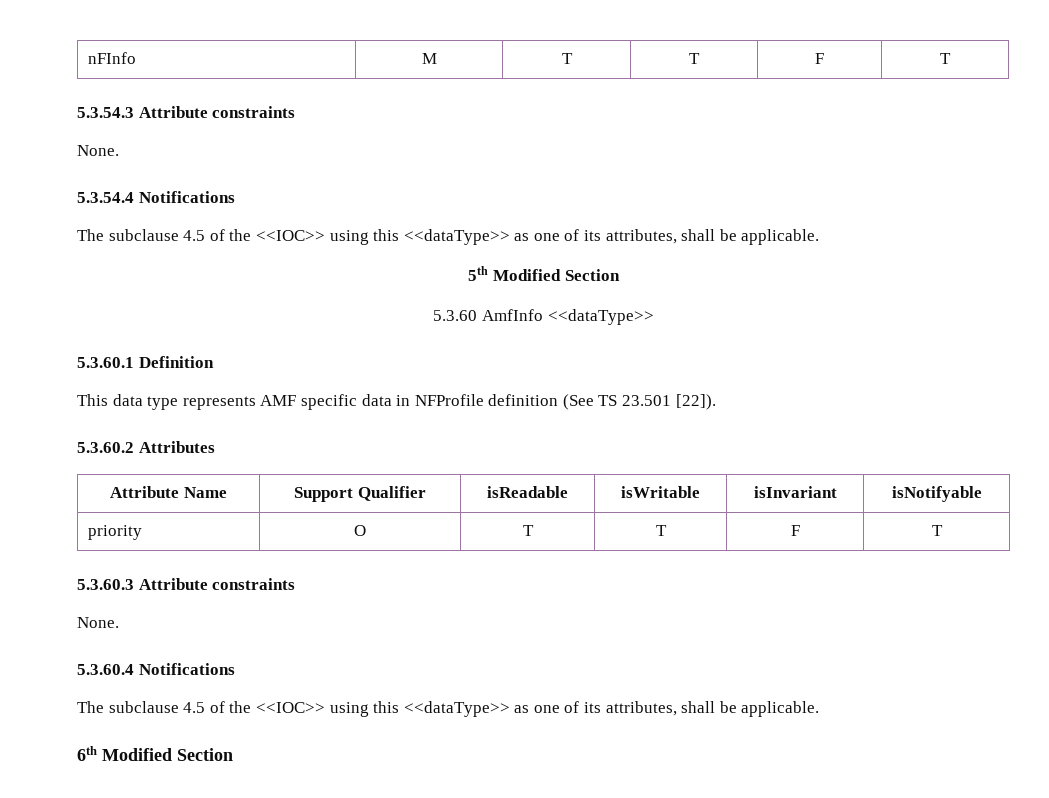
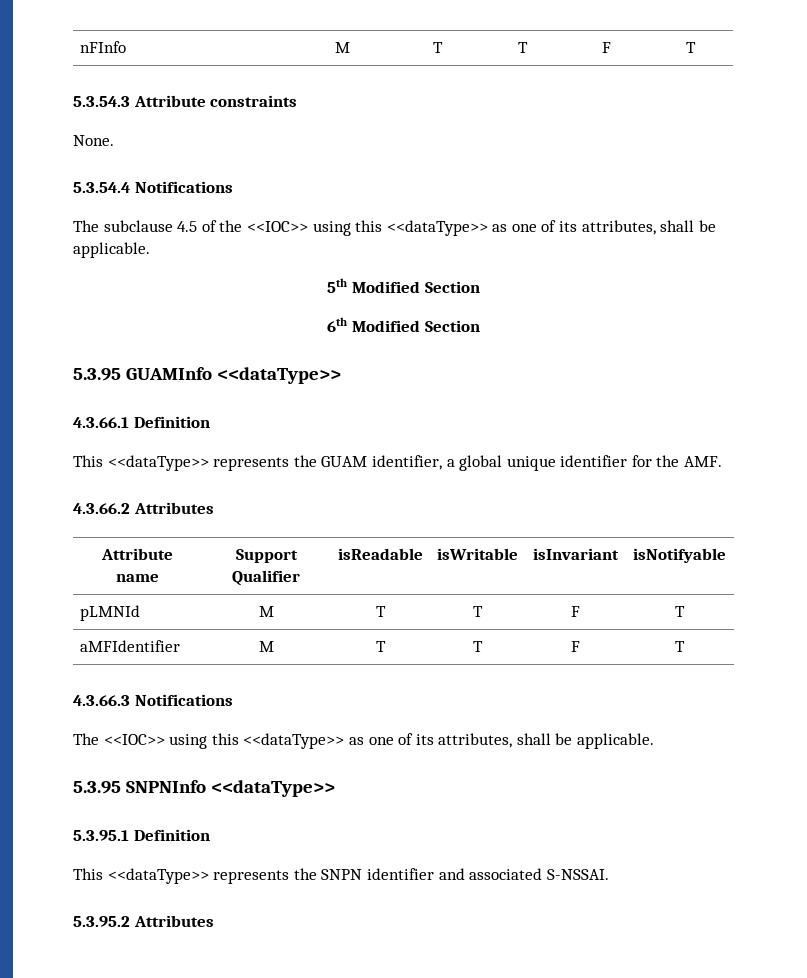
- 5.3.60 AmfInfo <<dataType>>
- 5.3.60.1 Definition
- This data type represents AMF specific data in NFProfile definition (See TS 23.501 [22]).
- 5.3.60.2 Attributes
+ 6th Modified Section
+ 5.3.95 GUAMInfo <<dataType>>
+ 4.3.66.1 Definition
+ This <<dataType>> represents the GUAM identifier, a global unique identifier for the AMF.
+ 4.3.66.2 Attributes
- Attribute Name | Support Qualifier | isReadable | isWritable | isInvariant | isNotifyable
+ Attribute name | Support Qualifier | isReadable | isWritable | isInvariant | isNotifyable
- priority | O | T | T | F | T
- 5.3.60.3 Attribute constraints
- None.
- 5.3.60.4 Notifications
- The subclause 4.5 of the <<IOC>> using this <<dataType>> as one of its attributes, shall be applicable.
+ pLMNId | M | T | T | F | T
+ aMFIdentifier | M | T | T | F | T
+ 4.3.66.3 Notifications
+ The <<IOC>> using this <<dataType>> as one of its attributes, shall be applicable.
- 6th Modified Section
+ 5.3.95 SNPNInfo <<dataType>>
+ 5.3.95.1 Definition
+ This <<dataType>> represents the SNPN identifier and associated S-NSSAI.
+ 5.3.95.2 Attributes

